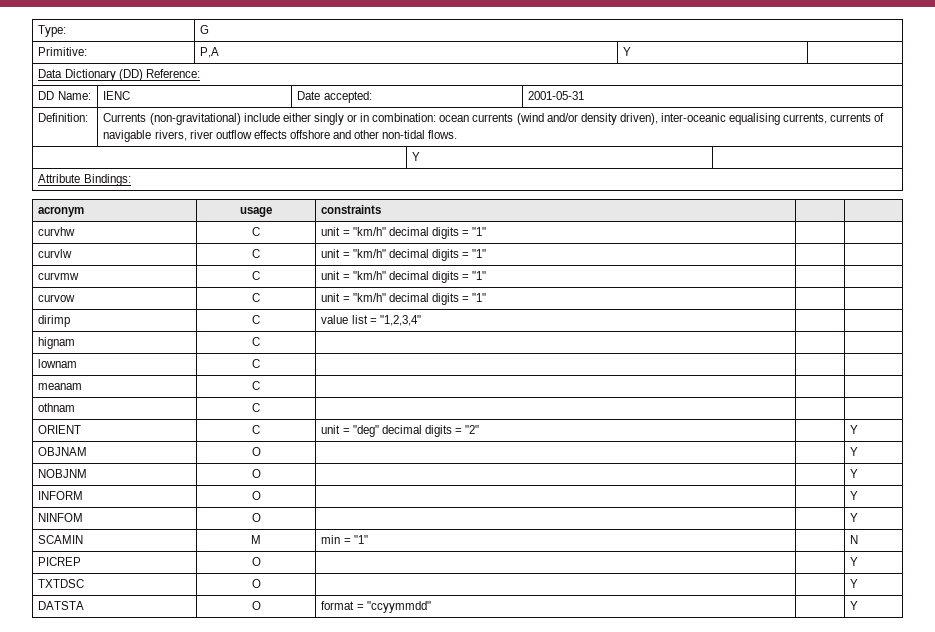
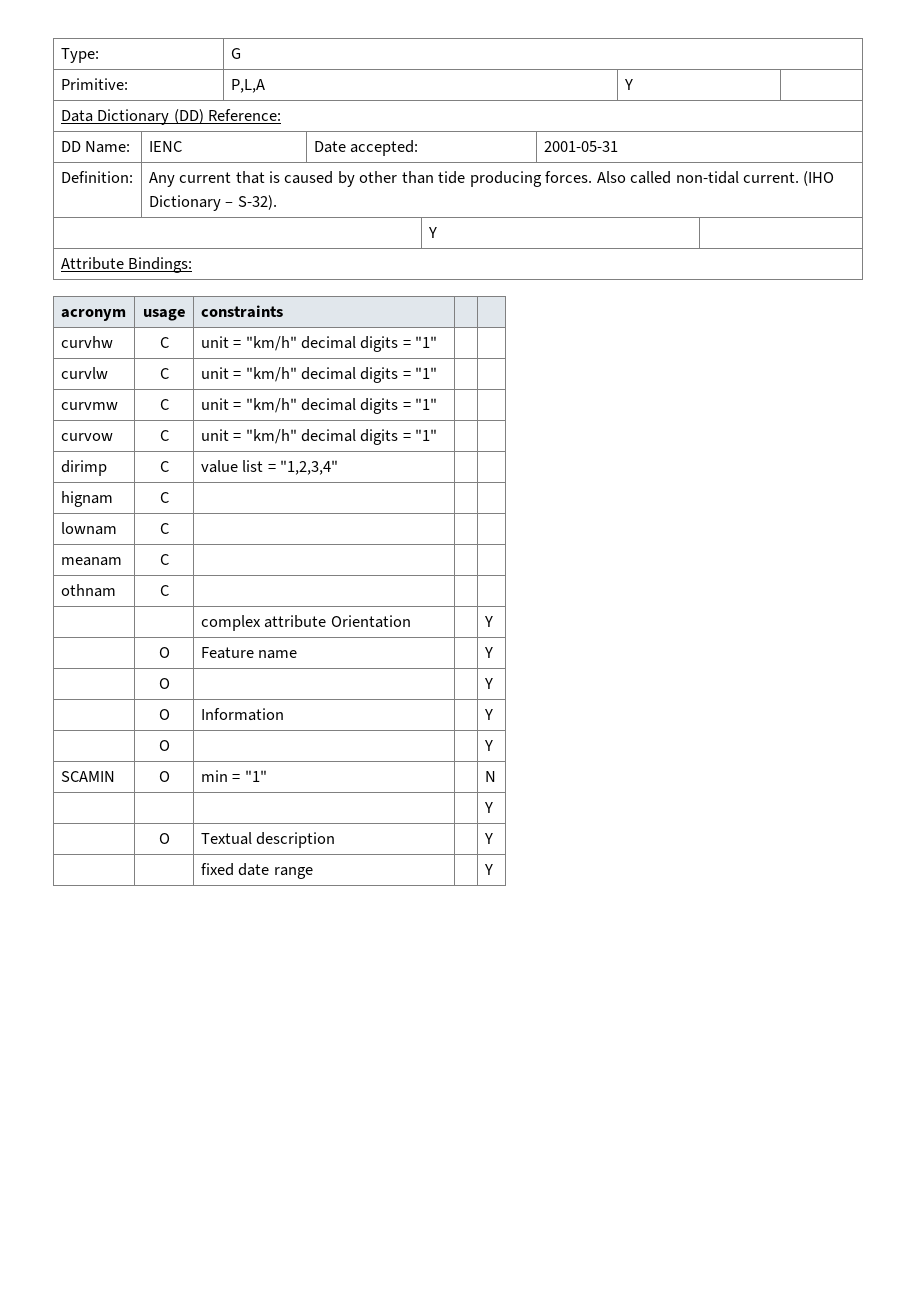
- Primitive: | P,A | Y |
+ Primitive: | P,L,A | Y |
- Definition: | Currents (non-gravitational) include either singly or in combination: ocean currents (wind and/or density driven), inter-oceanic equalising currents, currents of navigable rivers, river outflow effects offshore and other non-tidal flows.
+ Definition: | Any current that is caused by other than tide producing forces. Also called non-tidal current. (IHO Dictionary – S-32).
- ORIENT | C | unit = "deg" decimal digits = "2" | | Y
- OBJNAM | O | | | Y
- NOBJNM | O | | | Y
- INFORM | O | | | Y
- NINFOM | O | | | Y
+ | | complex attribute Orientation | | Y
+ | O | Feature name | | Y
+ | O | | | Y
+ | O | Information | | Y
+ | O | | | Y
- SCAMIN | M | min = "1" | | N
+ SCAMIN | O | min = "1" | | N
- PICREP | O | | | Y
- TXTDSC | O | | | Y
- DATSTA | O | format = "ccyymmdd" | | Y
+ | | | | Y
+ | O | Textual description | | Y
+ | | fixed date range | | Y

